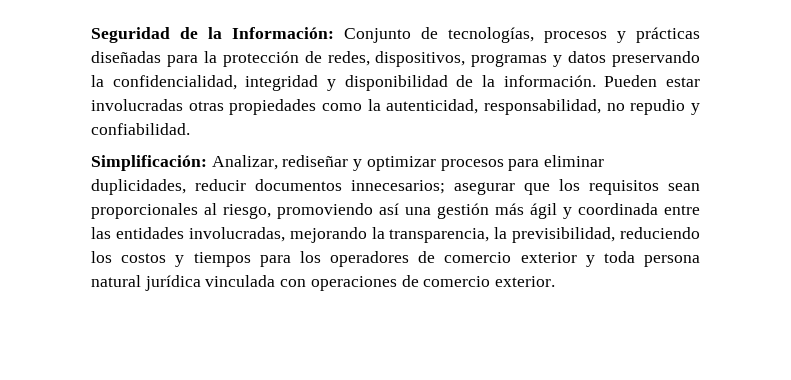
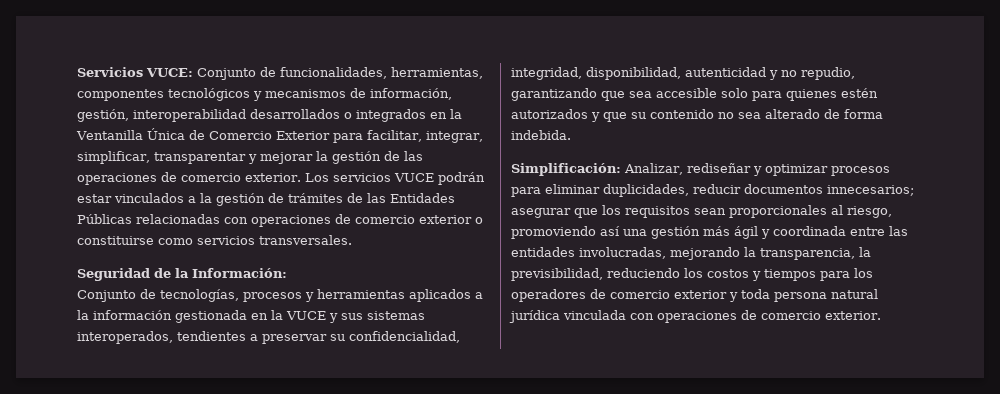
+ Servicios VUCE: Conjunto de funcionalidades, herramientas, componentes tecnológicos y mecanismos de información, gestión, interoperabilidad desarrollados o integrados en la Ventanilla Única de Comercio Exterior para facilitar, integrar, simplificar, transparentar y mejorar la gestión de las operaciones de comercio exterior. Los servicios VUCE podrán estar vinculados a la gestión de trámites de las Entidades Públicas relacionadas con operaciones de comercio exterior o constituirse como servicios transversales.
- Seguridad de la Información: Conjunto de tecnologías, procesos y prácticas diseñadas para la protección de redes, dispositivos, programas y datos preservando la confidencialidad, integridad y disponibilidad de la información. Pueden estar involucradas otras propiedades como la autenticidad, responsabilidad, no repudio y confiabilidad.
+ Seguridad de la Información:
+ Conjunto de tecnologías, procesos y herramientas aplicados a la información gestionada en la VUCE y sus sistemas interoperados, tendientes a preservar su confidencialidad, integridad, disponibilidad, autenticidad y no repudio, garantizando que sea accesible solo para quienes estén autorizados y que su contenido no sea alterado de forma indebida.

